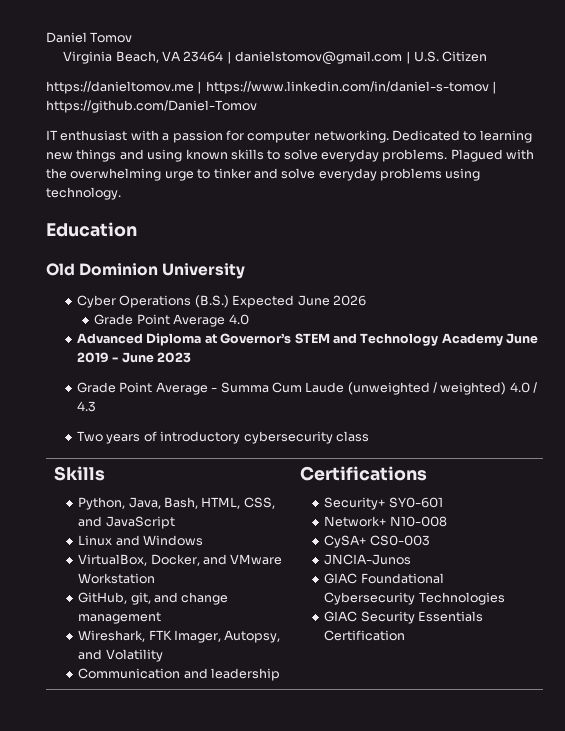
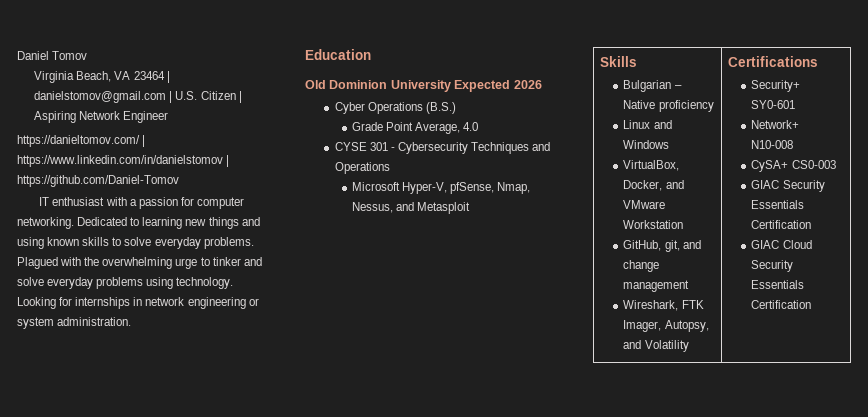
- Virginia Beach, VA 23464 | danielstomov@gmail.com | U.S. Citizen
- https://danieltomov.me | https://www.linkedin.com/in/daniel-s-tomov | https://github.com/Daniel-Tomov
+ Virginia Beach, VA 23464 | danielstomov@gmail.com | U.S. Citizen | Aspiring Network Engineer
+ https://danieltomov.com/ | https://www.linkedin.com/in/danielstomov | https://github.com/Daniel-Tomov
+ Looking for internships in network engineering or system administration.
- Old Dominion University
+ Old Dominion University Expected 2026
- Cyber Operations (B.S.) Expected June 2026
- Grade Point Average 4.0
+ Cyber Operations (B.S.)
+ Grade Point Average, 4.0
- Advanced Diploma at Governor’s STEM and Technology Academy June 2019 - June 2023
- Grade Point Average - Summa Cum Laude (unweighted / weighted) 4.0 / 4.3
- Two years of introductory cybersecurity class
+ CYSE 301 - Cybersecurity Techniques and Operations
+ Microsoft Hyper-V, pfSense, Nmap, Nessus, and Metasploit
  Skills
- Python, Java, Bash, HTML, CSS, and JavaScript
+ Bulgarian – Native proficiency
  Linux and Windows
  VirtualBox, Docker, and VMware Workstation
  GitHub, git, and change management
- Wireshark, FTK Imager, Autopsy, and Volatility
- Communication and leadership | Certifications
+ Wireshark, FTK Imager, Autopsy, and Volatility | Certifications
  Security+ SY0-601
  Network+ N10-008
  CySA+ CS0-003
- JNCIA-Junos
- GIAC Foundational Cybersecurity Technologies
  GIAC Security Essentials Certification
+ GIAC Cloud Security Essentials Certification

